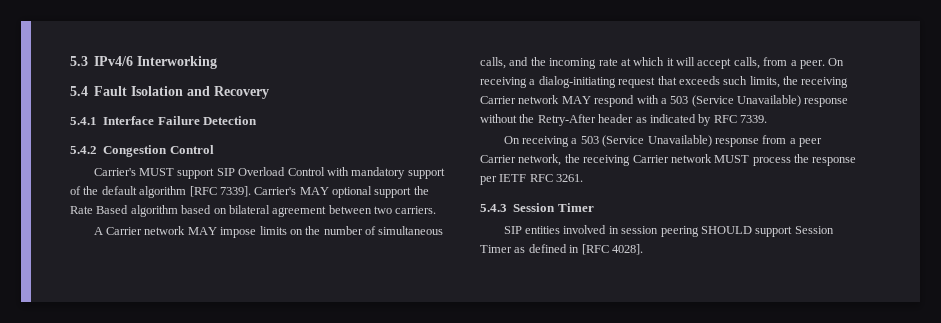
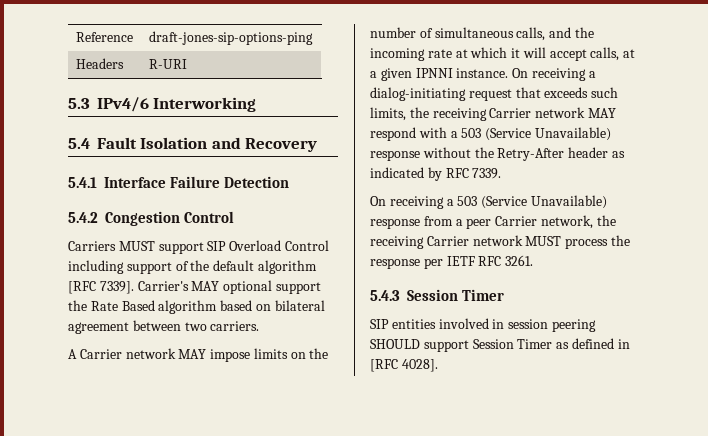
+ Reference | draft-jones-sip-options-ping
+ Headers | R-URI
- Carrier's MUST support SIP Overload Control with mandatory support of the default algorithm [RFC 7339].
+ Carriers MUST support SIP Overload Control including support of the default algorithm [RFC 7339].
- A Carrier network MAY impose limits on the number of simultaneous calls, and the incoming rate at which it will accept calls, from a peer.
+ A Carrier network MAY impose limits on the number of simultaneous calls, and the incoming rate at which it will accept calls, at a given IPNNI instance.

